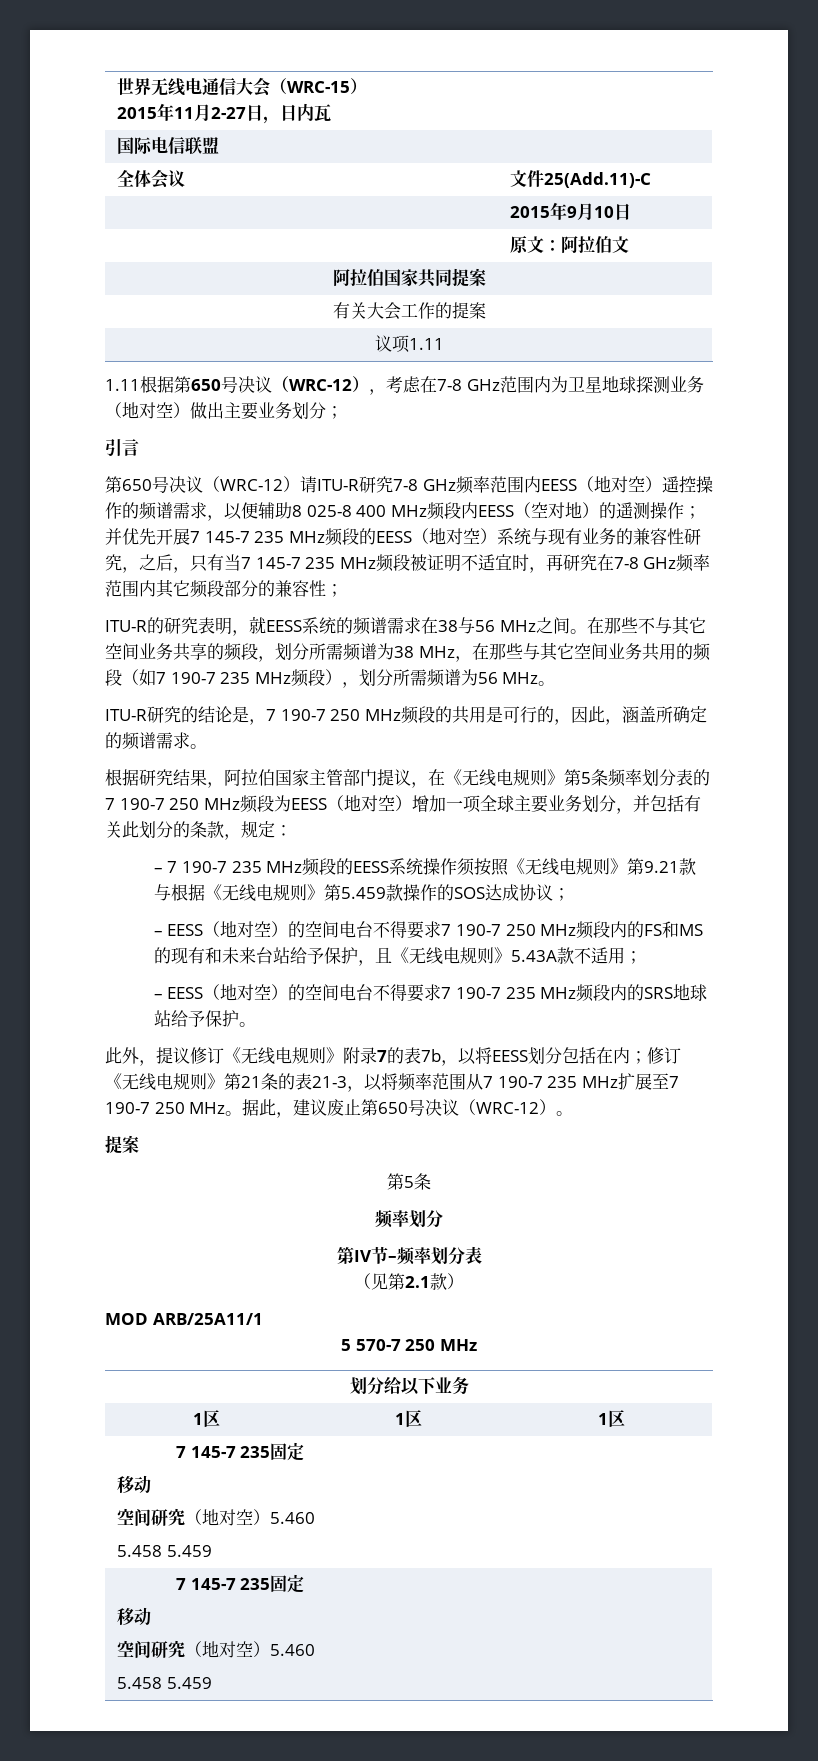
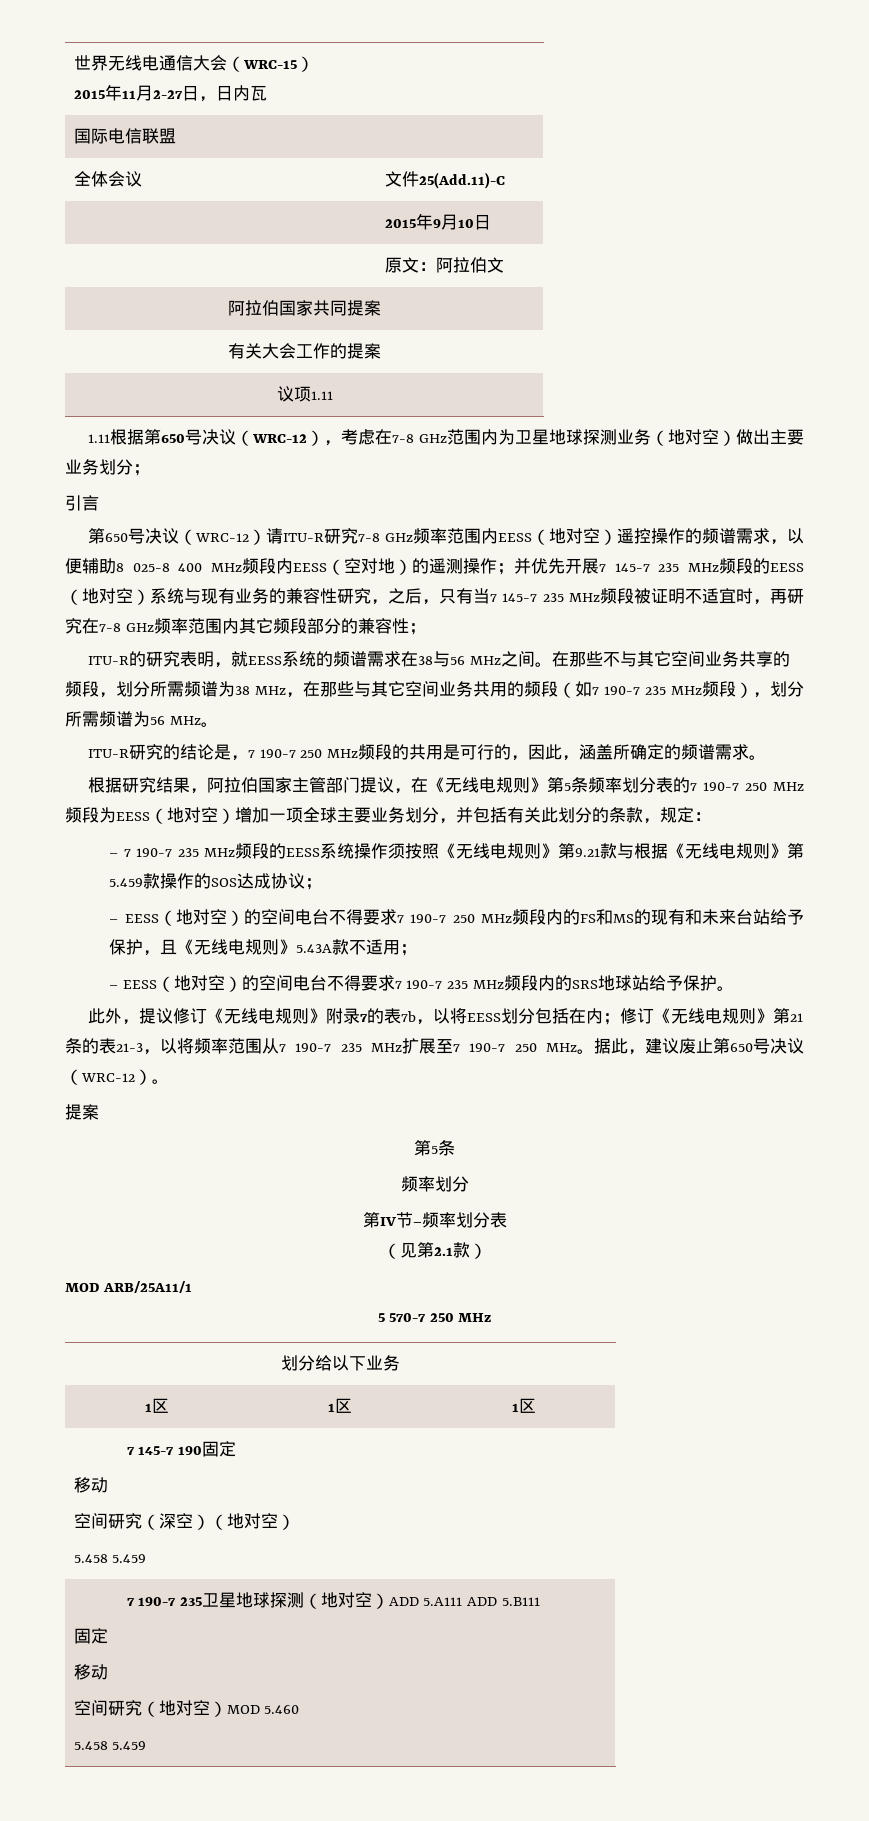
  1区 | 1区 | 1区
- 7 145-7 235固定
+ 7 145-7 190固定
  移动
- 空间研究（地对空）5.460
+ 空间研究（深空）（地对空）
  5.458 5.459
- 7 145-7 235固定
+ 7 190-7 235卫星地球探测（地对空）ADD 5.A111 ADD 5.B111
+ 固定
  移动
- 空间研究（地对空）5.460
+ 空间研究（地对空）MOD 5.460

